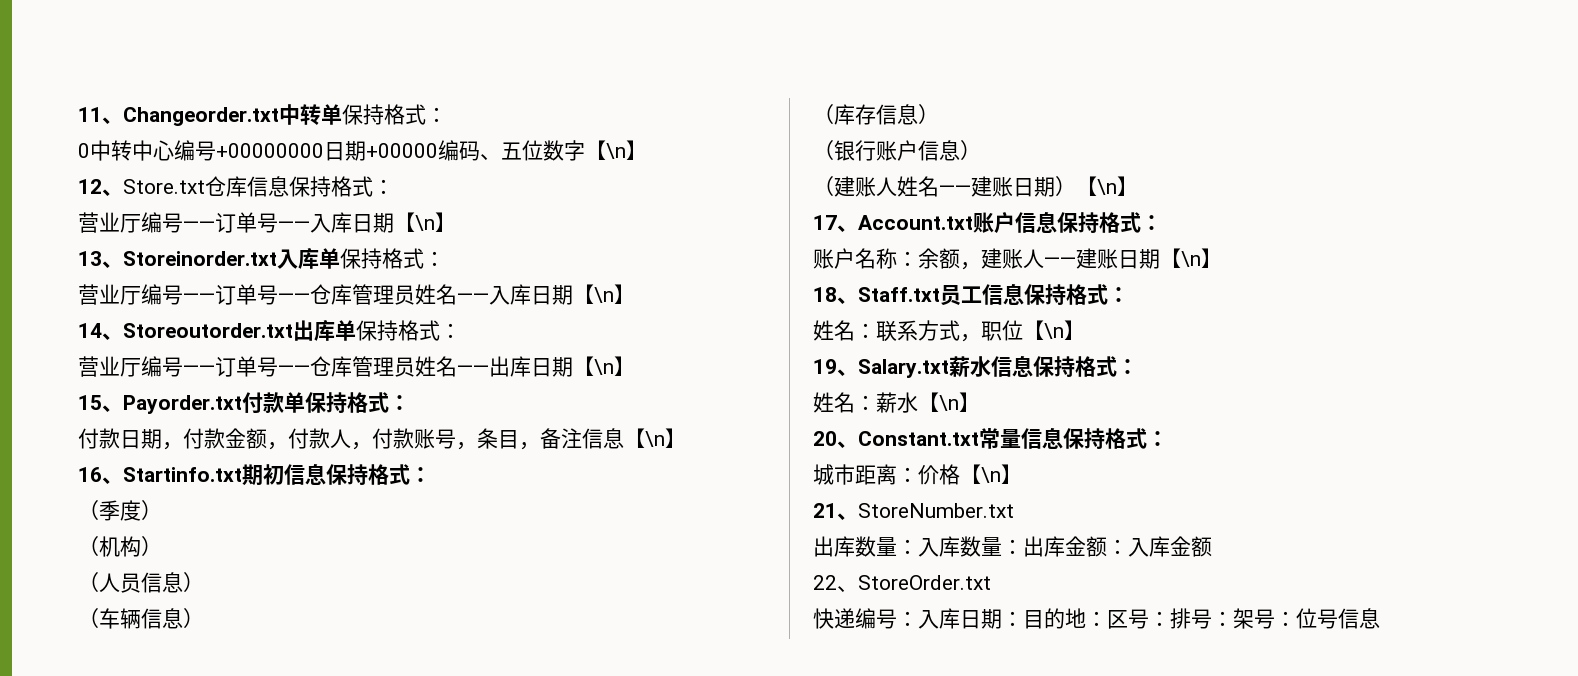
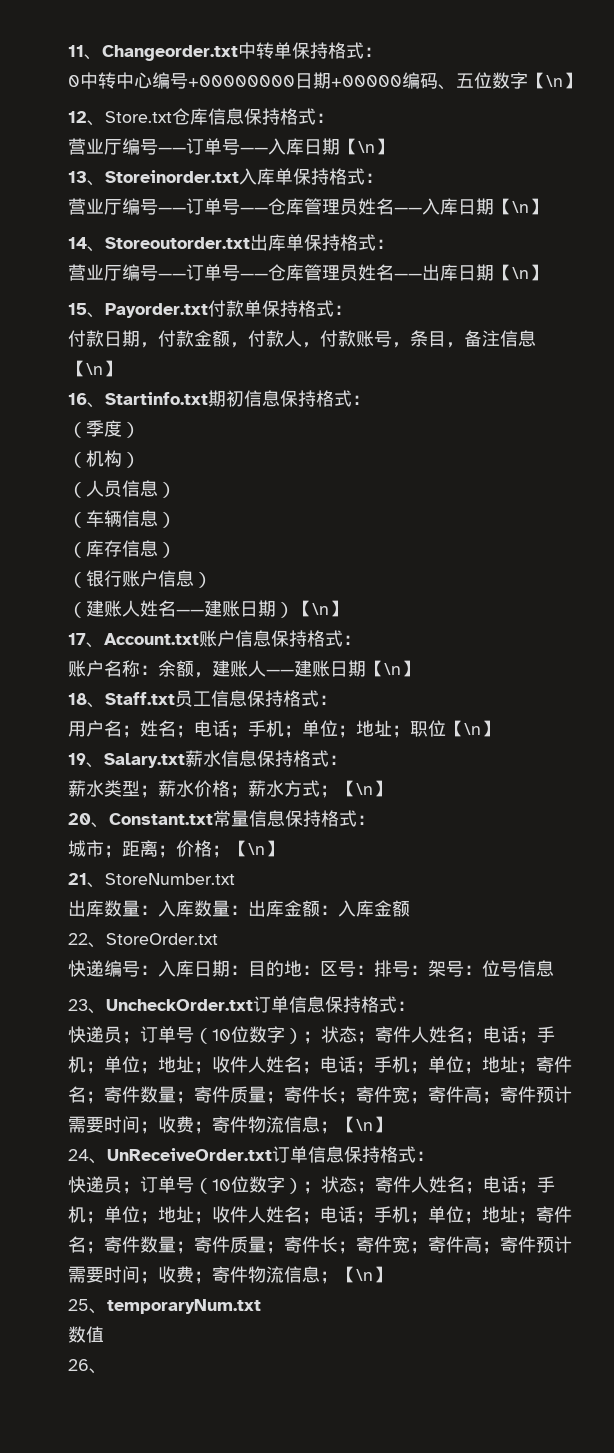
- 姓名：联系方式，职位【\n】
+ 用户名；姓名；电话；手机；单位；地址；职位【\n】
- 姓名：薪水【\n】
+ 薪水类型；薪水价格；薪水方式；【\n】
- 城市距离：价格【\n】
+ 城市；距离；价格；【\n】
+ 23、UncheckOrder.txt订单信息保持格式：
+ 快递员；订单号（10位数字）；状态；寄件人姓名；电话；手机；单位；地址；收件人姓名；电话；手机；单位；地址；寄件名；寄件数量；寄件质量；寄件长；寄件宽；寄件高；寄件预计需要时间；收费；寄件物流信息；【\n】
+ 24、UnReceiveOrder.txt订单信息保持格式：
+ 快递员；订单号（10位数字）；状态；寄件人姓名；电话；手机；单位；地址；收件人姓名；电话；手机；单位；地址；寄件名；寄件数量；寄件质量；寄件长；寄件宽；寄件高；寄件预计需要时间；收费；寄件物流信息；【\n】
+ 25、temporaryNum.txt
+ 数值
+ 26、

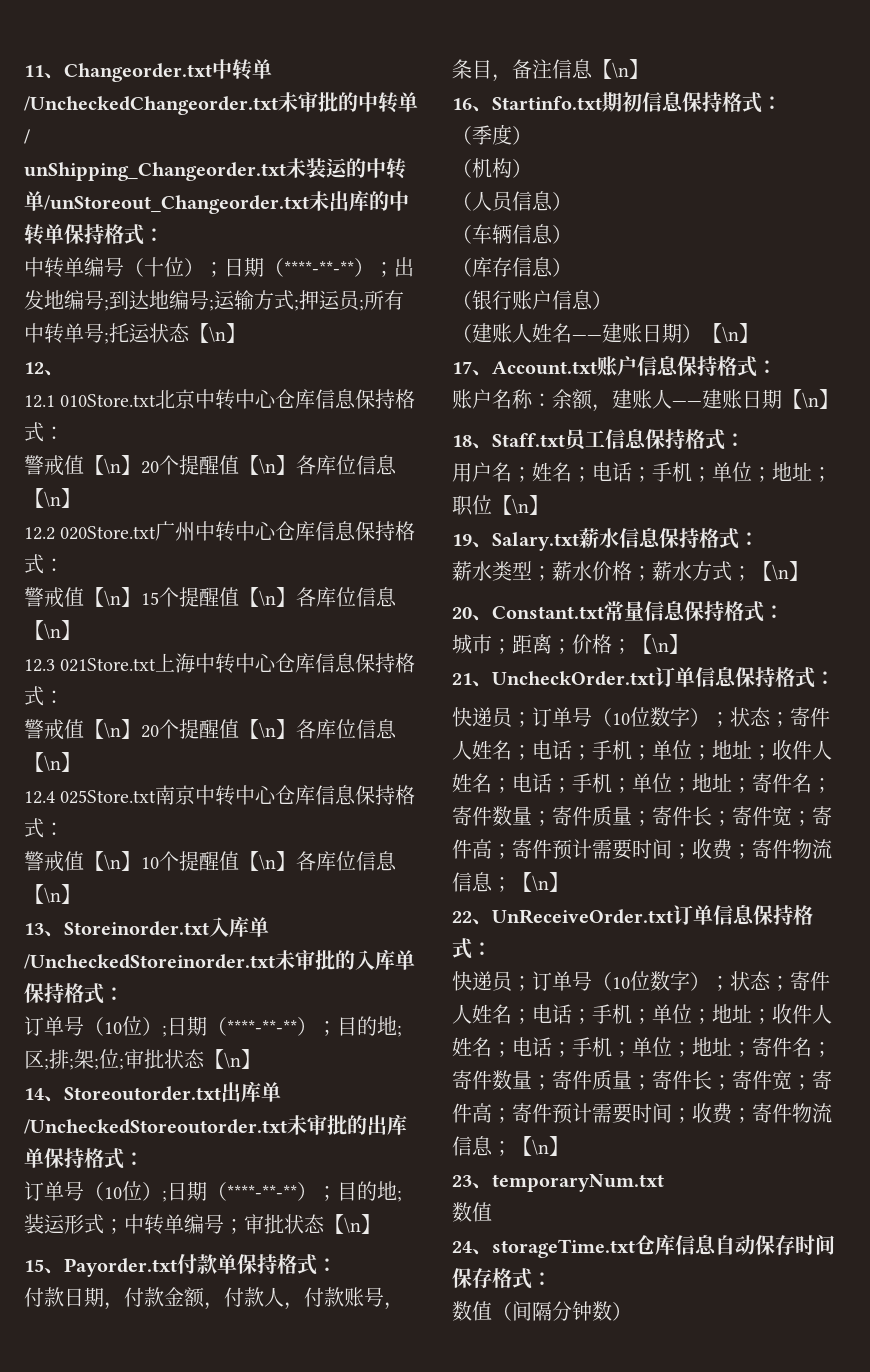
- 11、Changeorder.txt中转单保持格式：
- 0中转中心编号+00000000日期+00000编码、五位数字【\n】
+ 11、Changeorder.txt中转单/UncheckedChangeorder.txt未审批的中转单/
+ unShipping_Changeorder.txt未装运的中转单/unStoreout_Changeorder.txt未出库的中转单保持格式：
+ 中转单编号（十位）；日期（****-**-**）；出发地编号;到达地编号;运输方式;押运员;所有中转单号;托运状态【\n】
- 12、Store.txt仓库信息保持格式：
- 营业厅编号——订单号——入库日期【\n】
+ 12、
+ 12.1 010Store.txt北京中转中心仓库信息保持格式：
+ 警戒值【\n】20个提醒值【\n】各库位信息【\n】
+ 12.2 020Store.txt广州中转中心仓库信息保持格式：
+ 警戒值【\n】15个提醒值【\n】各库位信息【\n】
+ 12.3 021Store.txt上海中转中心仓库信息保持格式：
+ 警戒值【\n】20个提醒值【\n】各库位信息【\n】
+ 12.4 025Store.txt南京中转中心仓库信息保持格式：
+ 警戒值【\n】10个提醒值【\n】各库位信息【\n】
- 13、Storeinorder.txt入库单保持格式：
- 营业厅编号——订单号——仓库管理员姓名——入库日期【\n】
+ 13、Storeinorder.txt入库单/UncheckedStoreinorder.txt未审批的入库单保持格式：
+ 订单号（10位）;日期（****-**-**）；目的地;区;排;架;位;审批状态【\n】
- 14、Storeoutorder.txt出库单保持格式：
- 营业厅编号——订单号——仓库管理员姓名——出库日期【\n】
+ 14、Storeoutorder.txt出库单/UncheckedStoreoutorder.txt未审批的出库单保持格式：
+ 订单号（10位）;日期（****-**-**）；目的地;装运形式；中转单编号；审批状态【\n】
- 21、StoreNumber.txt
- 出库数量：入库数量：出库金额：入库金额
- 22、StoreOrder.txt
- 快递编号：入库日期：目的地：区号：排号：架号：位号信息
- 23、UncheckOrder.txt订单信息保持格式：
+ 21、UncheckOrder.txt订单信息保持格式：
- 24、UnReceiveOrder.txt订单信息保持格式：
+ 22、UnReceiveOrder.txt订单信息保持格式：
- 25、temporaryNum.txt
+ 23、temporaryNum.txt
- 26、
+ 24、storageTime.txt仓库信息自动保存时间保存格式：
+ 数值（间隔分钟数）

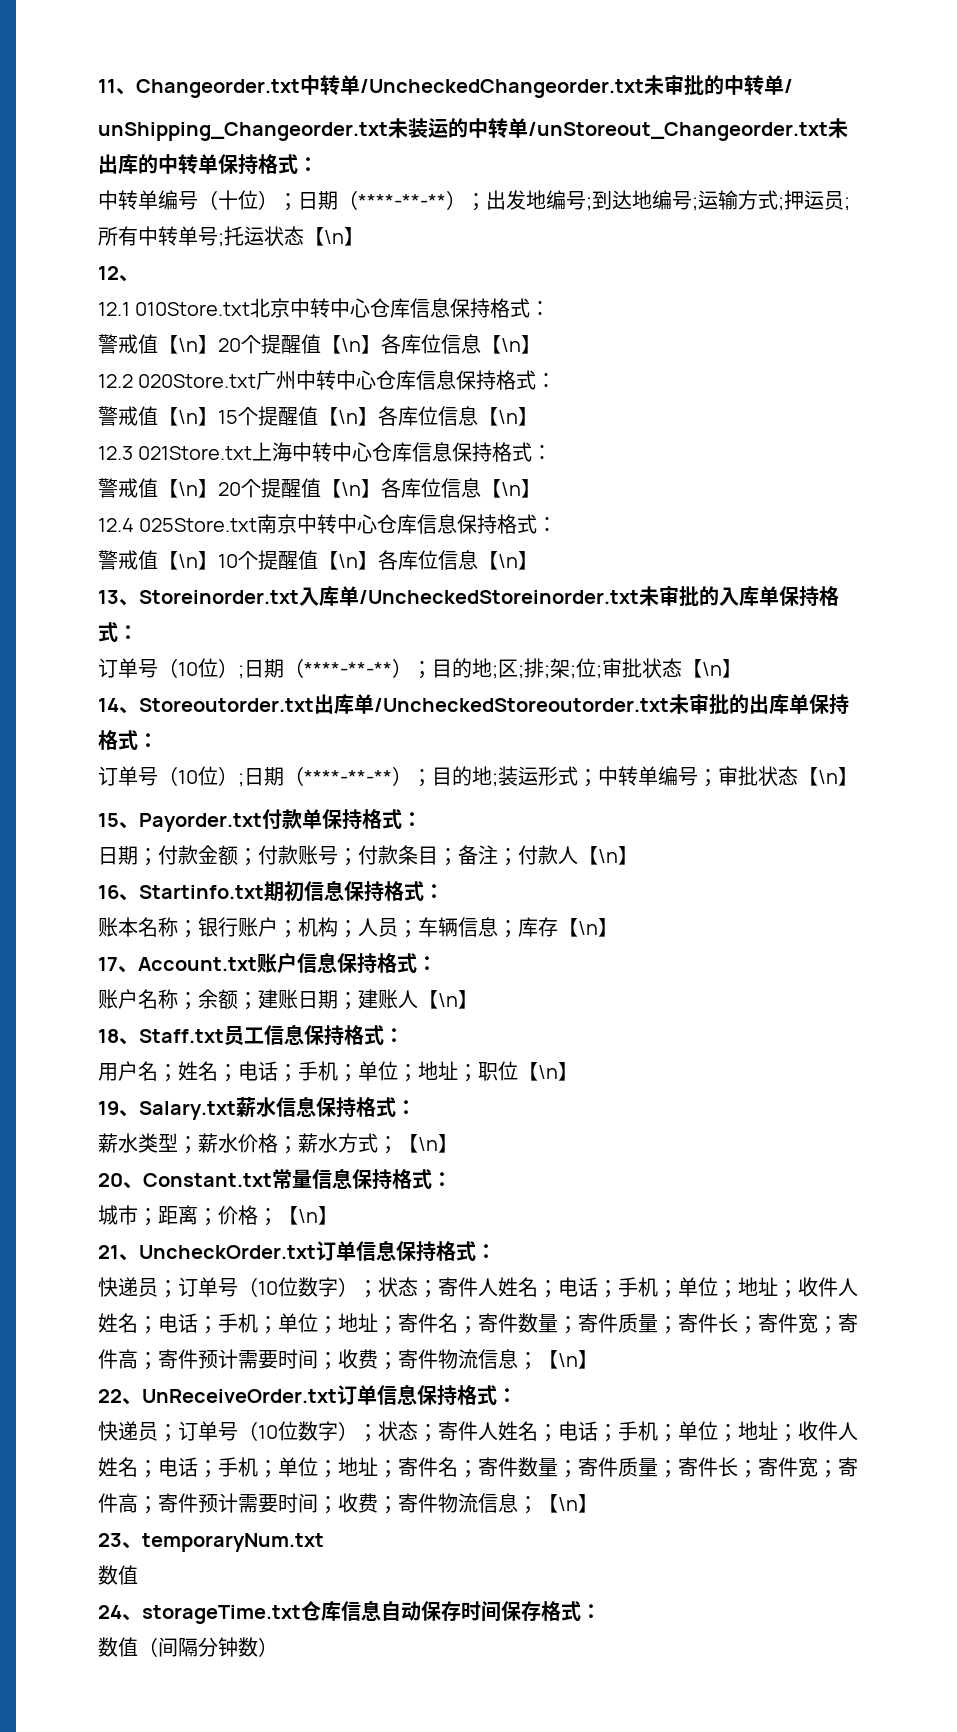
- 付款日期，付款金额，付款人，付款账号，条目，备注信息【\n】
+ 日期；付款金额；付款账号；付款条目；备注；付款人【\n】
- （季度）
- （机构）
- （人员信息）
- （车辆信息）
- （库存信息）
- （银行账户信息）
- （建账人姓名——建账日期）【\n】
+ 账本名称；银行账户；机构；人员；车辆信息；库存【\n】
- 账户名称：余额，建账人——建账日期【\n】
+ 账户名称；余额；建账日期；建账人【\n】

